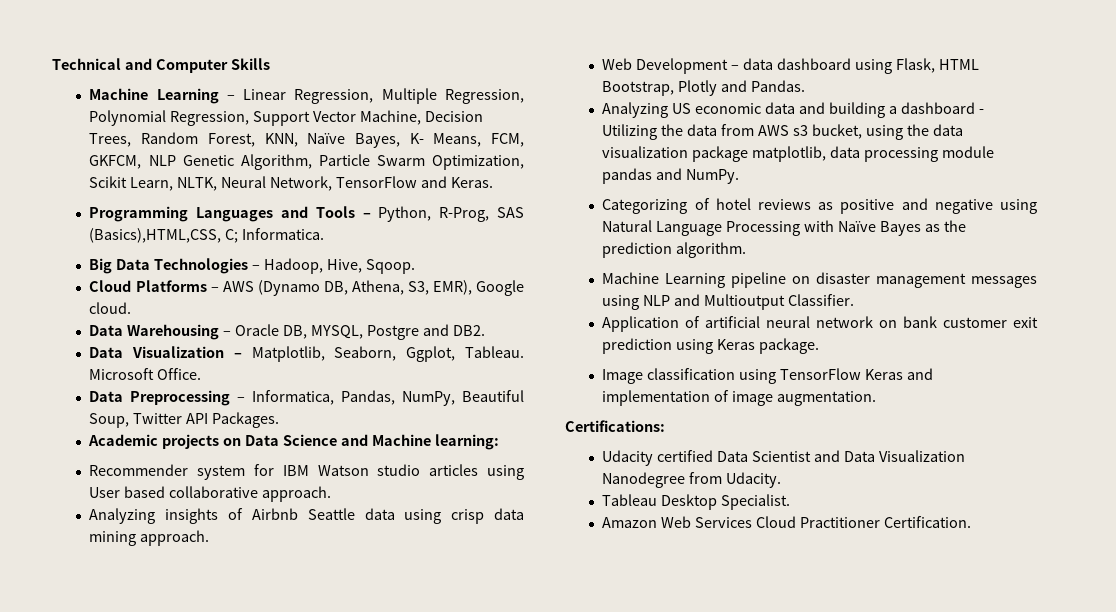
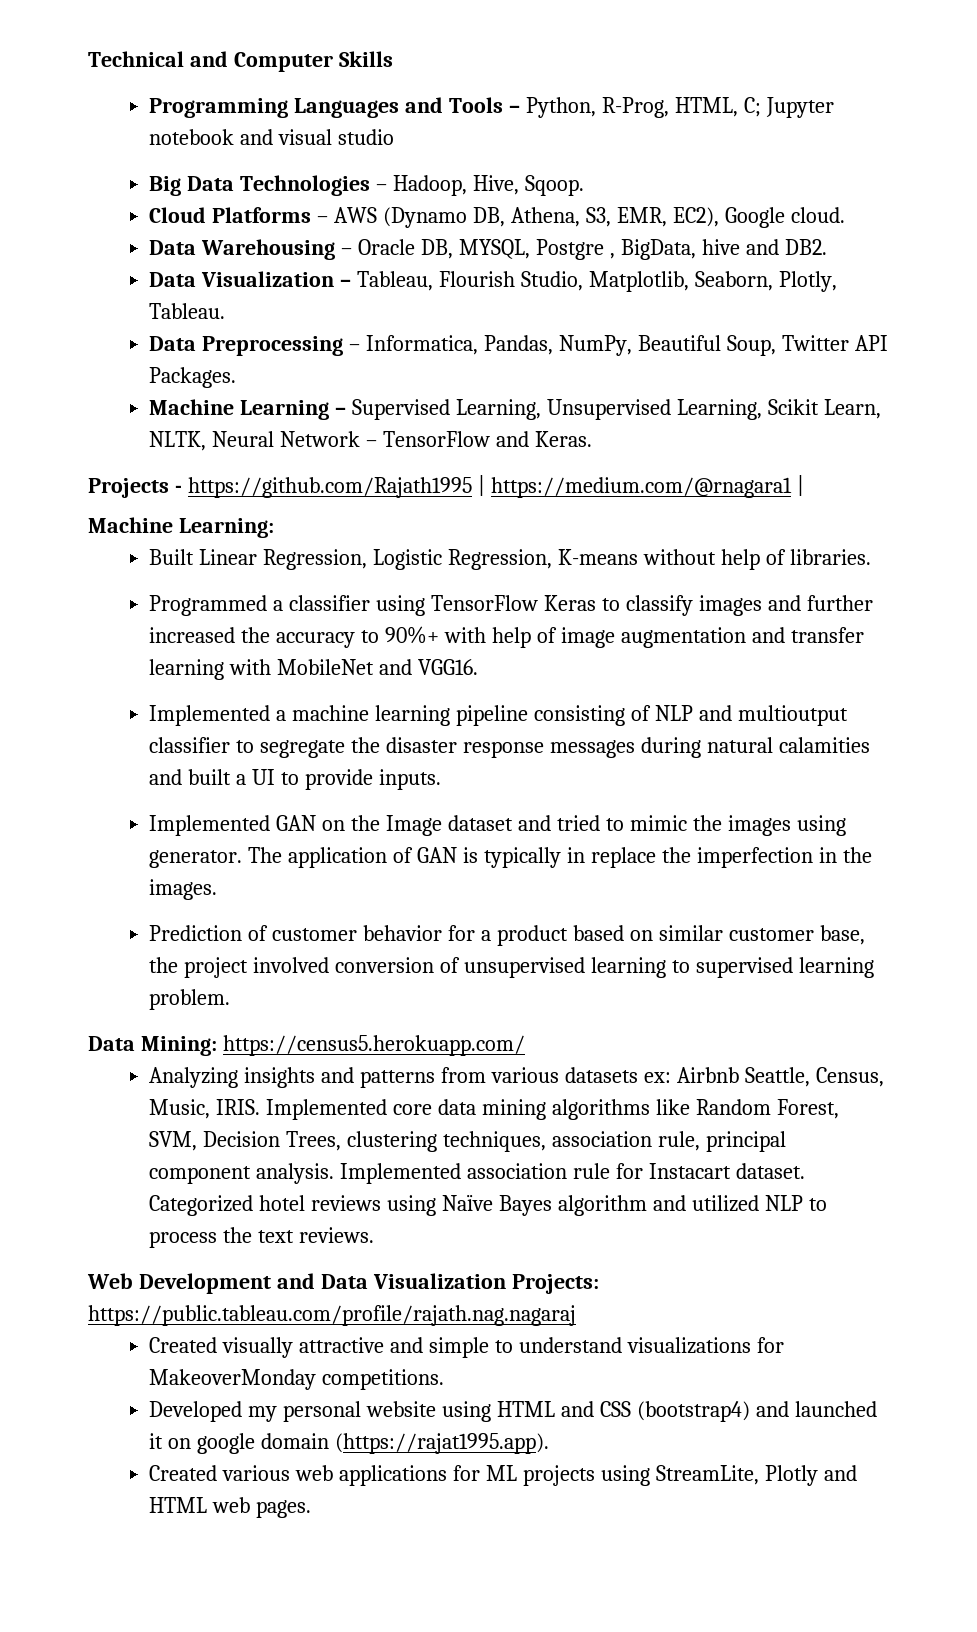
- Machine Learning – Linear Regression, Multiple Regression, Polynomial Regression, Support Vector Machine, Decision Trees, Random Forest, KNN, Naïve Bayes, K- Means, FCM, GKFCM, NLP Genetic Algorithm, Particle Swarm Optimization, Scikit Learn, NLTK, Neural Network, TensorFlow and Keras.
- Programming Languages and Tools – Python, R-Prog, SAS (Basics),HTML,CSS, C; Informatica.
+ Programming Languages and Tools – Python, R-Prog, HTML, C; Jupyter notebook and visual studio
- Cloud Platforms – AWS (Dynamo DB, Athena, S3, EMR), Google cloud.
+ Cloud Platforms – AWS (Dynamo DB, Athena, S3, EMR, EC2), Google cloud.
- Data Warehousing – Oracle DB, MYSQL, Postgre and DB2.
+ Data Warehousing – Oracle DB, MYSQL, Postgre , BigData, hive and DB2.
- Data Visualization – Matplotlib, Seaborn, Ggplot, Tableau. Microsoft Office.
+ Data Visualization – Tableau, Flourish Studio, Matplotlib, Seaborn, Plotly, Tableau.
- Academic projects on Data Science and Machine learning:
- Recommender system for IBM Watson studio articles using User based collaborative approach.
- Analyzing insights of Airbnb Seattle data using crisp data mining approach.
- Web Development – data dashboard using Flask, HTML Bootstrap, Plotly and Pandas.
- Analyzing US economic data and building a dashboard - Utilizing the data from AWS s3 bucket, using the data visualization package matplotlib, data processing module pandas and NumPy.
- Categorizing of hotel reviews as positive and negative using Natural Language Processing with Naïve Bayes as the prediction algorithm.
- Machine Learning pipeline on disaster management messages using NLP and Multioutput Classifier.
- Application of artificial neural network on bank customer exit prediction using Keras package.
- Image classification using TensorFlow Keras and implementation of image augmentation.
- Certifications:
- Udacity certified Data Scientist and Data Visualization Nanodegree from Udacity.
- Tableau Desktop Specialist.
- Amazon Web Services Cloud Practitioner Certification.
+ Machine Learning – Supervised Learning, Unsupervised Learning, Scikit Learn, NLTK, Neural Network – TensorFlow and Keras.
+ Projects - https://github.com/Rajath1995 | https://medium.com/@rnagara1 |
+ Machine Learning:
+ Built Linear Regression, Logistic Regression, K-means without help of libraries.
+ Programmed a classifier using TensorFlow Keras to classify images and further increased the accuracy to 90%+ with help of image augmentation and transfer learning with MobileNet and VGG16.
+ Implemented a machine learning pipeline consisting of NLP and multioutput classifier to segregate the disaster response messages during natural calamities and built a UI to provide inputs.
+ Implemented GAN on the Image dataset and tried to mimic the images using generator. The application of GAN is typically in replace the imperfection in the images.
+ Prediction of customer behavior for a product based on similar customer base, the project involved conversion of unsupervised learning to supervised learning problem.
+ Data Mining: https://census5.herokuapp.com/
+ Analyzing insights and patterns from various datasets ex: Airbnb Seattle, Census, Music, IRIS. Implemented core data mining algorithms like Random Forest, SVM, Decision Trees, clustering techniques, association rule, principal component analysis. Implemented association rule for Instacart dataset. Categorized hotel reviews using Naïve Bayes algorithm and utilized NLP to process the text reviews.
+ Web Development and Data Visualization Projects: https://public.tableau.com/profile/rajath.nag.nagaraj
+ Created visually attractive and simple to understand visualizations for MakeoverMonday competitions.
+ Developed my personal website using HTML and CSS (bootstrap4) and launched it on google domain (https://rajat1995.app).
+ Created various web applications for ML projects using StreamLite, Plotly and HTML web pages.

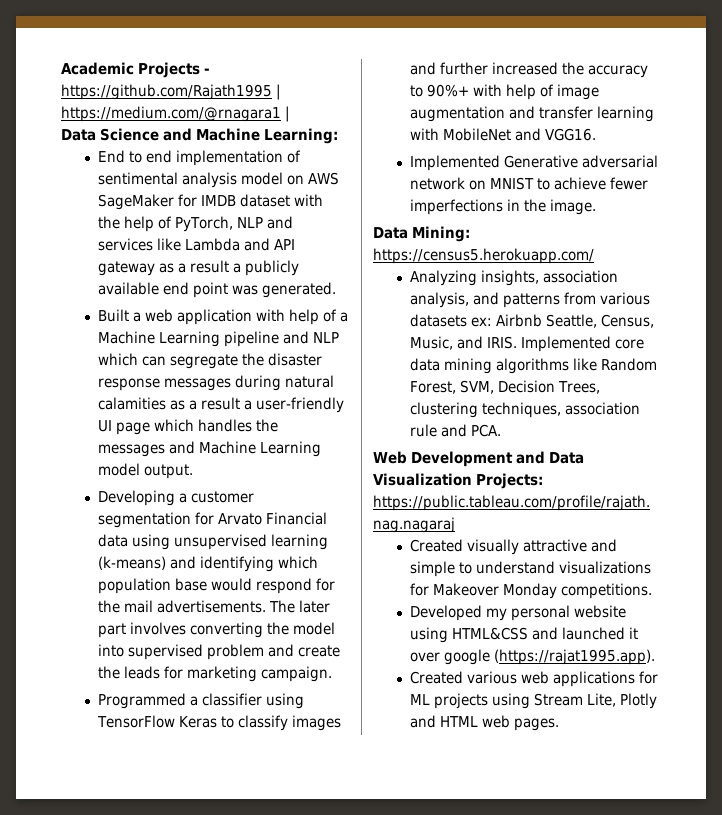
- Technical and Computer Skills
- Programming Languages and Tools – Python, R-Prog, HTML, C; Jupyter notebook and visual studio
- Big Data Technologies – Hadoop, Hive, Sqoop.
- Cloud Platforms – AWS (Dynamo DB, Athena, S3, EMR, EC2), Google cloud.
- Data Warehousing – Oracle DB, MYSQL, Postgre , BigData, hive and DB2.
- Data Visualization – Tableau, Flourish Studio, Matplotlib, Seaborn, Plotly, Tableau.
- Data Preprocessing – Informatica, Pandas, NumPy, Beautiful Soup, Twitter API Packages.
- Machine Learning – Supervised Learning, Unsupervised Learning, Scikit Learn, NLTK, Neural Network – TensorFlow and Keras.
- Projects - https://github.com/Rajath1995 | https://medium.com/@rnagara1 |
+ Academic Projects - https://github.com/Rajath1995 | https://medium.com/@rnagara1 |
- Machine Learning:
+ Data Science and Machine Learning:
- Built Linear Regression, Logistic Regression, K-means without help of libraries.
+ End to end implementation of sentimental analysis model on AWS SageMaker for IMDB dataset with the help of PyTorch, NLP and services like Lambda and API gateway as a result a publicly available end point was generated.
+ Built a web application with help of a Machine Learning pipeline and NLP which can segregate the disaster response messages during natural calamities as a result a user-friendly UI page which handles the messages and Machine Learning model output.
+ Developing a customer segmentation for Arvato Financial data using unsupervised learning (k-means) and identifying which population base would respond for the mail advertisements. The later part involves converting the model into supervised problem and create the leads for marketing campaign.
- Implemented a machine learning pipeline consisting of NLP and multioutput classifier to segregate the disaster response messages during natural calamities and built a UI to provide inputs.
- Implemented GAN on the Image dataset and tried to mimic the images using generator. The application of GAN is typically in replace the imperfection in the images.
- Prediction of customer behavior for a product based on similar customer base, the project involved conversion of unsupervised learning to supervised learning problem.
+ Implemented Generative adversarial network on MNIST to achieve fewer imperfections in the image.
- Analyzing insights and patterns from various datasets ex: Airbnb Seattle, Census, Music, IRIS.
+ Analyzing insights, association analysis, and patterns from various datasets ex: Airbnb Seattle, Census, Music, and IRIS.
- Implemented core data mining algorithms like Random Forest, SVM, Decision Trees, clustering techniques, association rule, principal component analysis. Implemented association rule for Instacart dataset. Categorized hotel reviews using Naïve Bayes algorithm and utilized NLP to process the text reviews.
+ Implemented core data mining algorithms like Random Forest, SVM, Decision Trees, clustering techniques, association rule and PCA.
- Created visually attractive and simple to understand visualizations for MakeoverMonday competitions.
+ Created visually attractive and simple to understand visualizations for Makeover Monday competitions.
- Developed my personal website using HTML and CSS (bootstrap4) and launched it on google domain (https://rajat1995.app).
+ Developed my personal website using HTML&CSS and launched it over google (https://rajat1995.app).
- Created various web applications for ML projects using StreamLite, Plotly and HTML web pages.
+ Created various web applications for ML projects using Stream Lite, Plotly and HTML web pages.

